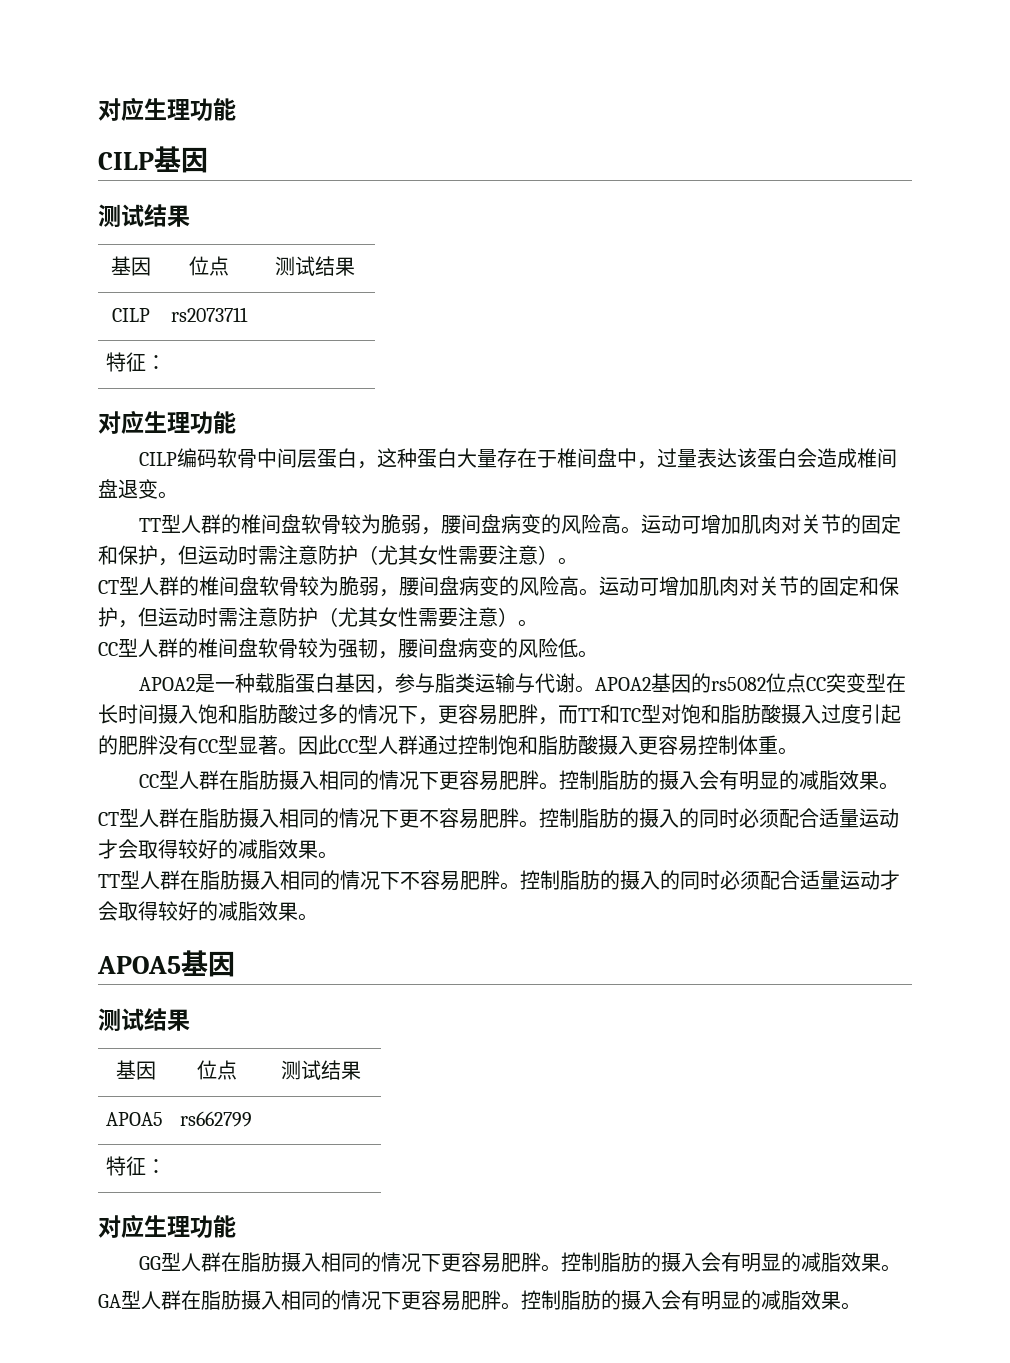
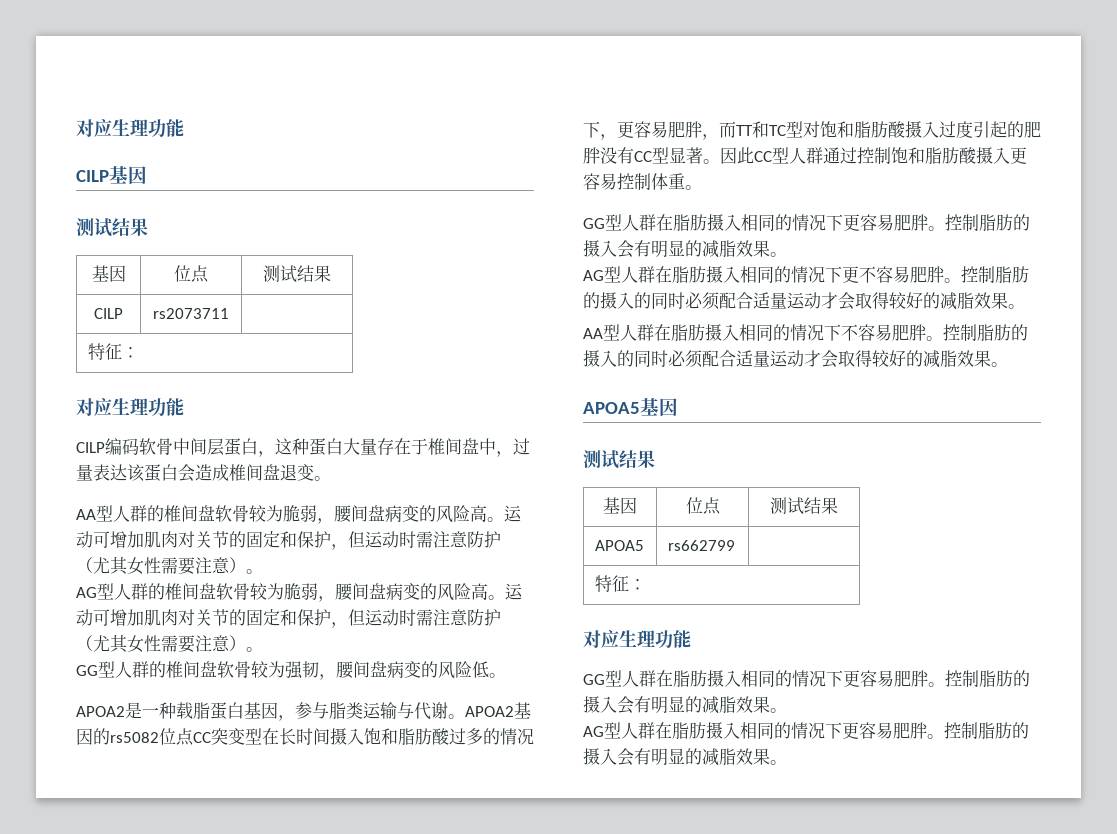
- TT型人群的椎间盘软骨较为脆弱，腰间盘病变的风险高。
+ AA型人群的椎间盘软骨较为脆弱，腰间盘病变的风险高。
- CT型人群的椎间盘软骨较为脆弱，腰间盘病变的风险高。
+ AG型人群的椎间盘软骨较为脆弱，腰间盘病变的风险高。
- CC型人群的椎间盘软骨较为强韧，腰间盘病变的风险低。
+ GG型人群的椎间盘软骨较为强韧，腰间盘病变的风险低。
  因此CC型人群通过控制饱和脂肪酸摄入更容易控制体重。
- CC型人群在脂肪摄入相同的情况下更容易肥胖。
+ GG型人群在脂肪摄入相同的情况下更容易肥胖。
- CT型人群在脂肪摄入相同的情况下更不容易肥胖。
+ AG型人群在脂肪摄入相同的情况下更不容易肥胖。
- TT型人群在脂肪摄入相同的情况下不容易肥胖。
+ AA型人群在脂肪摄入相同的情况下不容易肥胖。
- GA型人群在脂肪摄入相同的情况下更容易肥胖。
+ AG型人群在脂肪摄入相同的情况下更容易肥胖。

